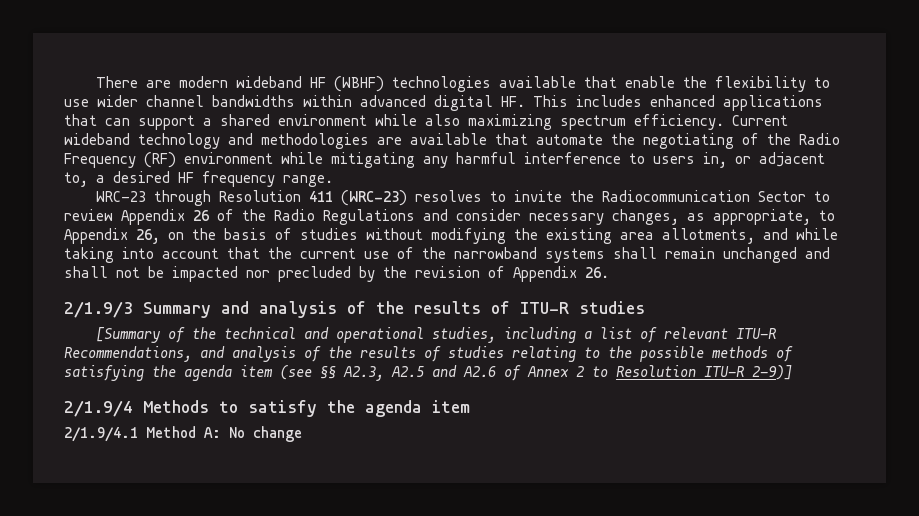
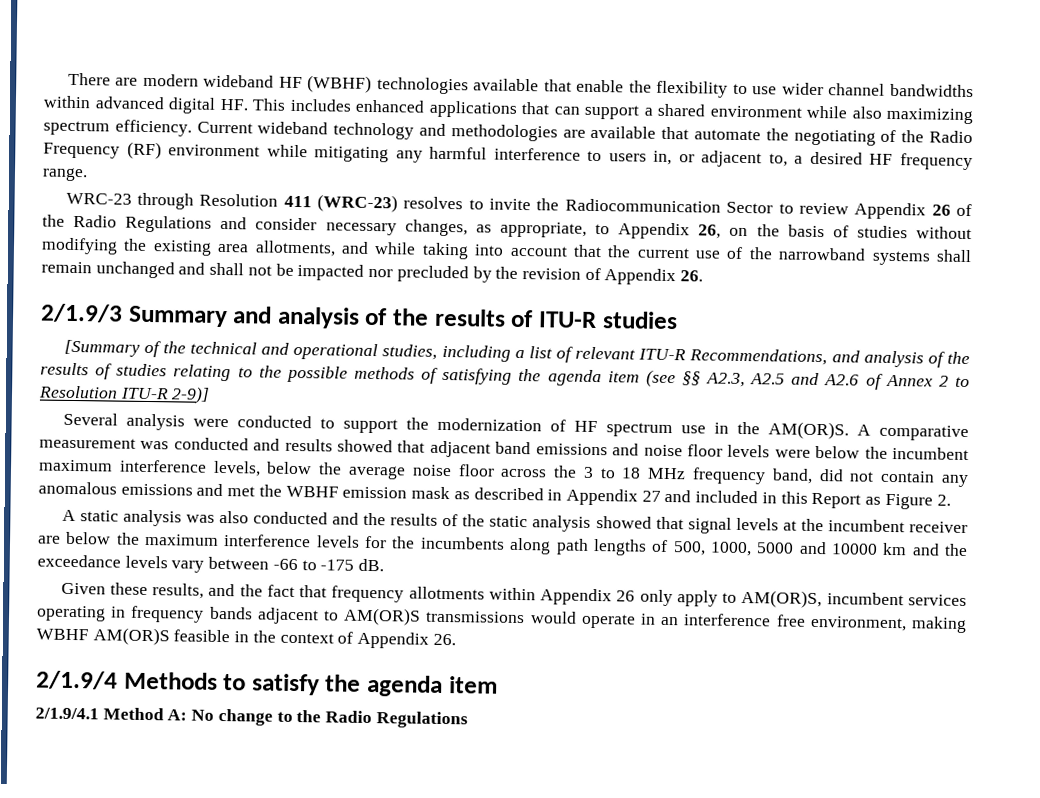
+ Several analysis were conducted to support the modernization of HF spectrum use in the AM(OR)S. A comparative measurement was conducted and results showed that adjacent band emissions and noise floor levels were below the incumbent maximum interference levels, below the average noise floor across the 3 to 18 MHz frequency band, did not contain any anomalous emissions and met the WBHF emission mask as described in Appendix 27 and included in this Report as Figure 2.
+ A static analysis was also conducted and the results of the static analysis showed that signal levels at the incumbent receiver are below the maximum interference levels for the incumbents along path lengths of 500, 1000, 5000 and 10000 km and the exceedance levels vary between -66 to -175 dB.
+ Given these results, and the fact that frequency allotments within Appendix 26 only apply to AM(OR)S, incumbent services operating in frequency bands adjacent to AM(OR)S transmissions would operate in an interference free environment, making WBHF AM(OR)S feasible in the context of Appendix 26.
- 2/1.9/4.1 Method A: No change
+ 2/1.9/4.1 Method A: No change to the Radio Regulations

